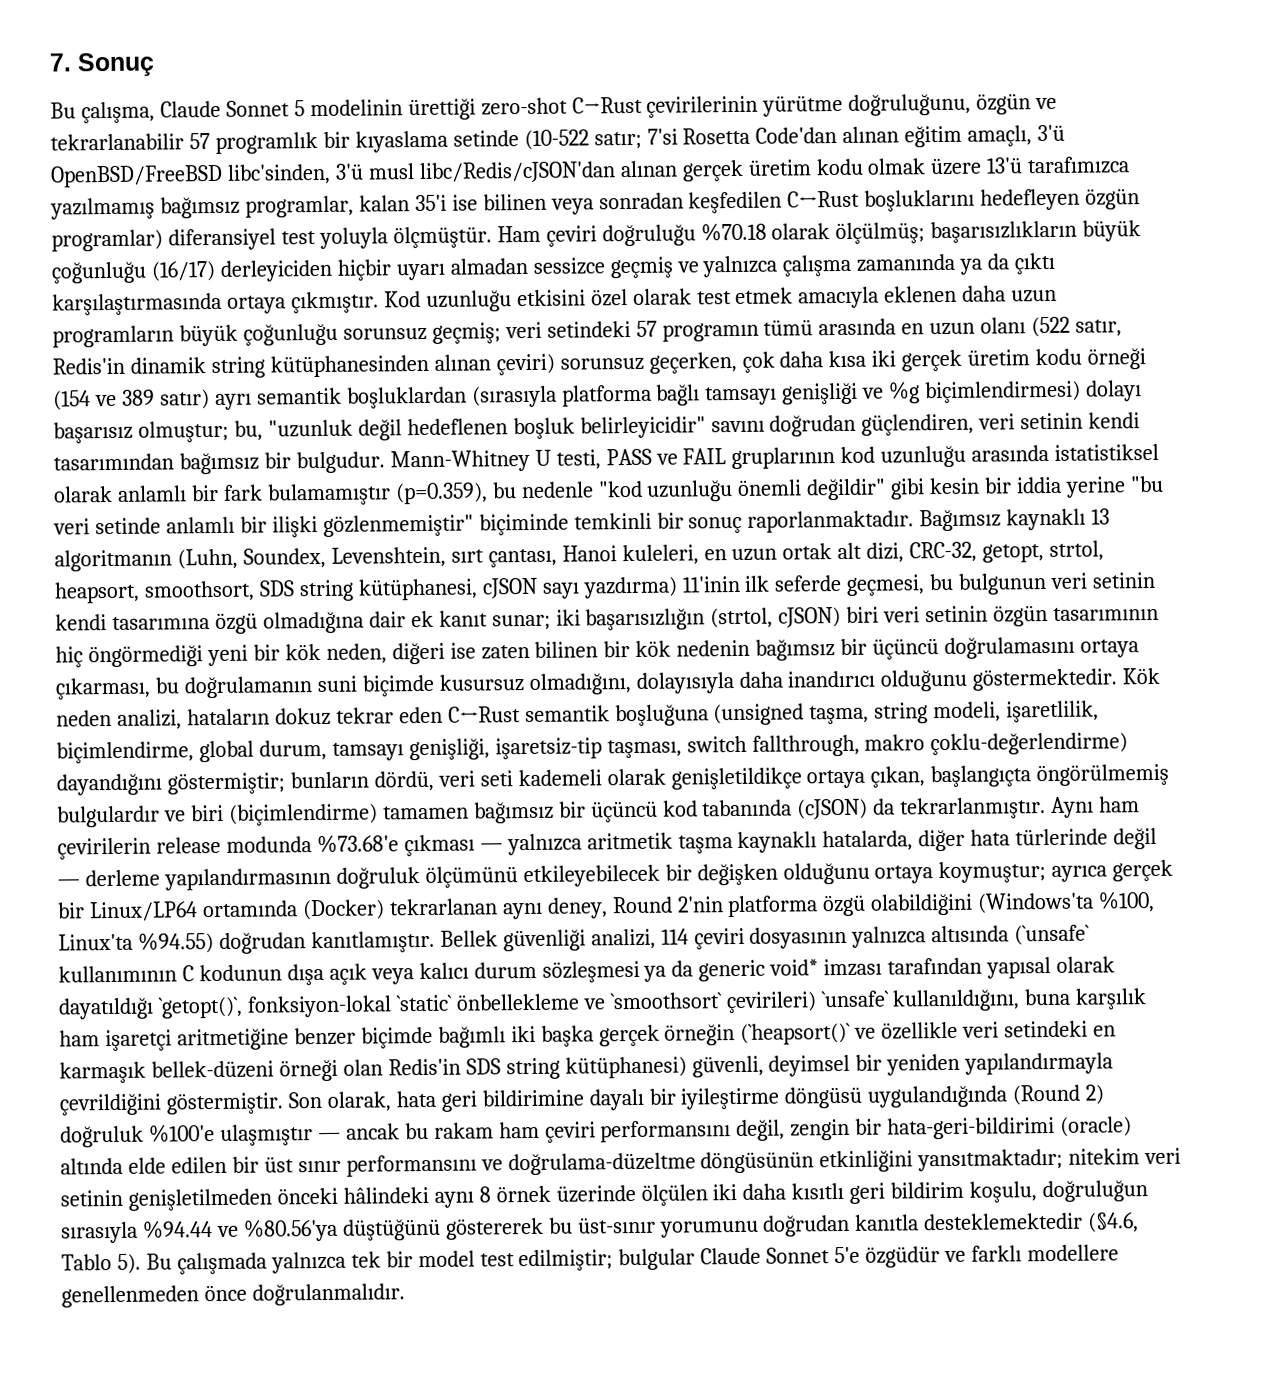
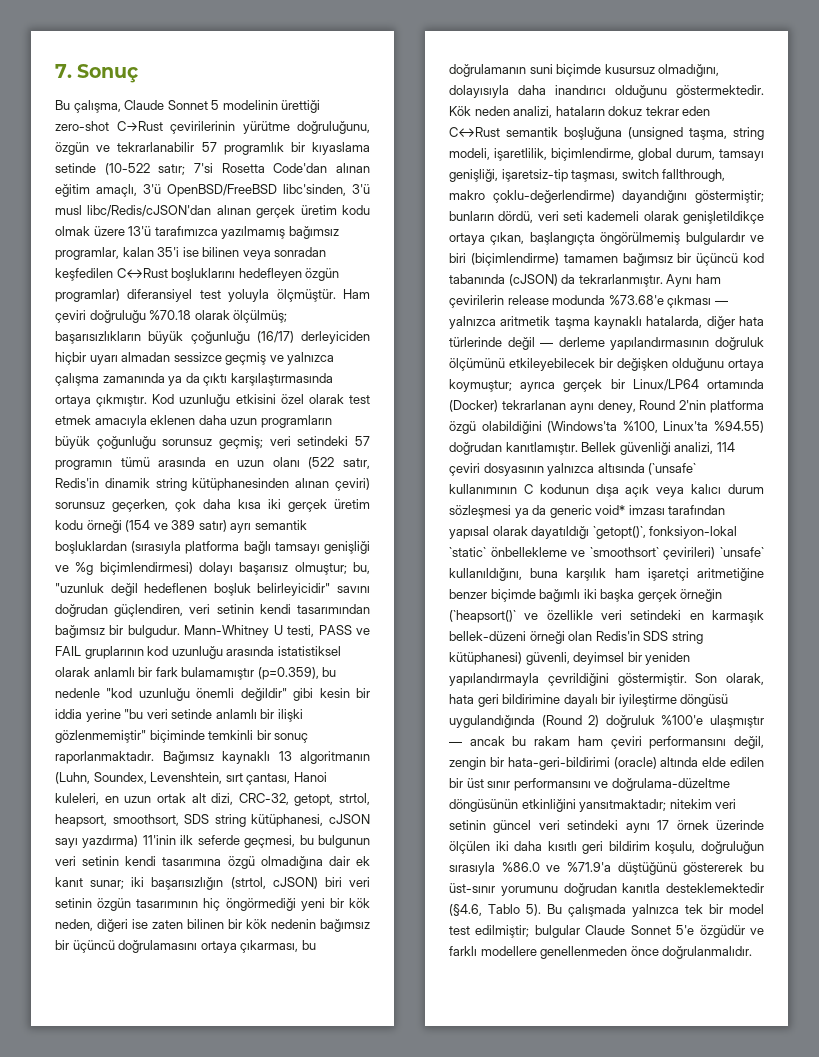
- nitekim veri setinin genişletilmeden önceki hâlindeki aynı 8 örnek üzerinde ölçülen iki daha kısıtlı geri bildirim koşulu, doğruluğun sırasıyla %94.44 ve %80.56'ya düştüğünü göstererek bu üst-sınır yorumunu doğrudan kanıtla desteklemektedir (§4.6, Tablo 5).
+ nitekim veri setinin güncel veri setindeki aynı 17 örnek üzerinde ölçülen iki daha kısıtlı geri bildirim koşulu, doğruluğun sırasıyla %86.0 ve %71.9'a düştüğünü göstererek bu üst-sınır yorumunu doğrudan kanıtla desteklemektedir (§4.6, Tablo 5).

